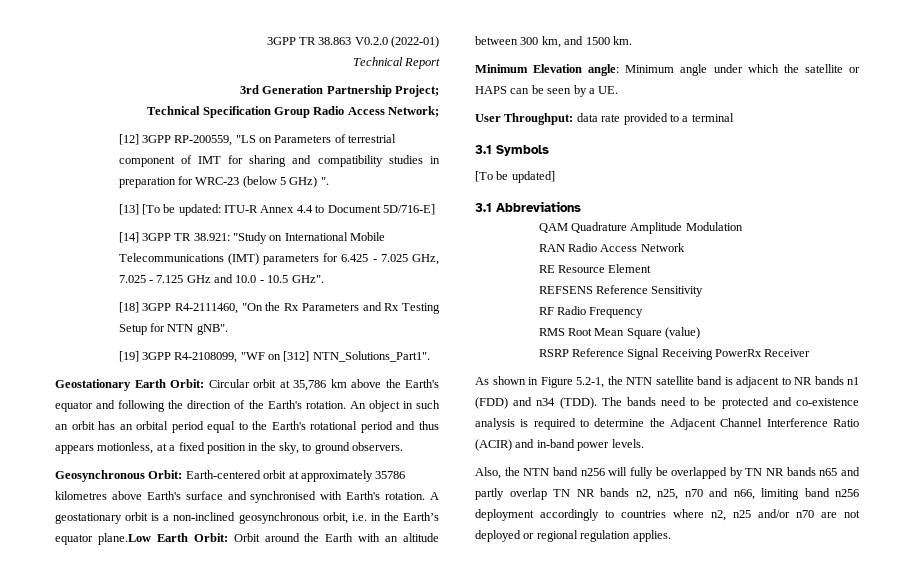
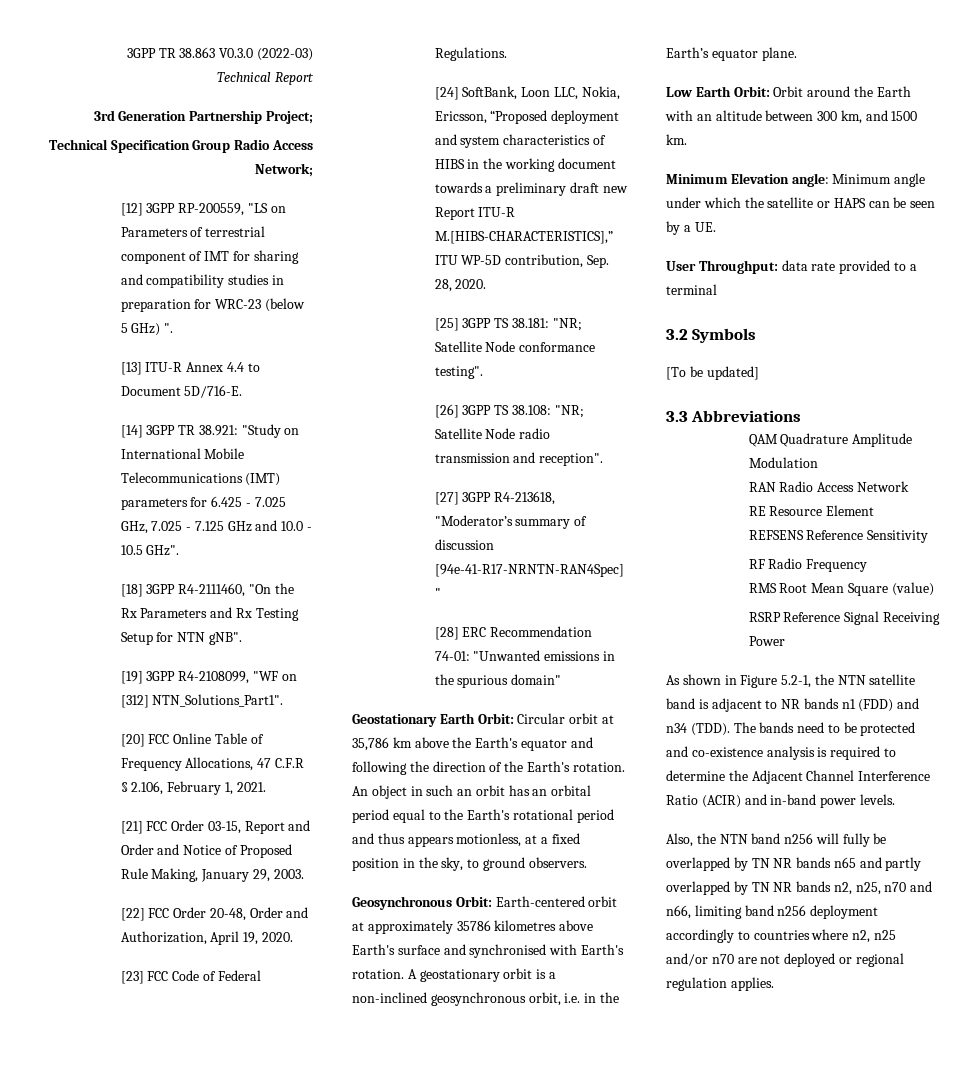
- 3GPP TR 38.863 V0.2.0 (2022-01)
+ 3GPP TR 38.863 V0.3.0 (2022-03)
- [13] [To be updated: ITU-R Annex 4.4 to Document 5D/716-E]
+ [13] ITU-R Annex 4.4 to Document 5D/716-E.
+ [20] FCC Online Table of Frequency Allocations, 47 C.F.R § 2.106, February 1, 2021.
+ [21] FCC Order 03-15, Report and Order and Notice of Proposed Rule Making, January 29, 2003.
+ [22] FCC Order 20-48, Order and Authorization, April 19, 2020.
+ [23] FCC Code of Federal Regulations.
+ [24] SoftBank, Loon LLC, Nokia, Ericsson, “Proposed deployment and system characteristics of HIBS in the working document towards a preliminary draft new Report ITU-R M.[HIBS-CHARACTERISTICS],” ITU WP-5D contribution, Sep. 28, 2020.
+ [25] 3GPP TS 38.181: "NR; Satellite Node conformance testing".
+ [26] 3GPP TS 38.108: "NR; Satellite Node radio transmission and reception".
+ [27] 3GPP R4-213618, "Moderator’s summary of discussion [94e-41-R17-NRNTN-RAN4Spec] "
+ [28] ERC Recommendation 74-01: "Unwanted emissions in the spurious domain"
- A geostationary orbit is a non-inclined geosynchronous orbit, i.e. in the Earth’s equator plane.Low Earth Orbit: Orbit around the Earth with an altitude between 300 km, and 1500 km.
+ A geostationary orbit is a non-inclined geosynchronous orbit, i.e. in the Earth’s equator plane.
+ Low Earth Orbit: Orbit around the Earth with an altitude between 300 km, and 1500 km.
- 3.1 Symbols
+ 3.2 Symbols
- 3.1 Abbreviations
+ 3.3 Abbreviations
- RSRP Reference Signal Receiving PowerRx Receiver
+ RSRP Reference Signal Receiving Power
- Also, the NTN band n256 will fully be overlapped by TN NR bands n65 and partly overlap TN NR bands n2, n25, n70 and n66, limiting band n256 deployment accordingly to countries where n2, n25 and/or n70 are not deployed or regional regulation applies.
+ Also, the NTN band n256 will fully be overlapped by TN NR bands n65 and partly overlapped by TN NR bands n2, n25, n70 and n66, limiting band n256 deployment accordingly to countries where n2, n25 and/or n70 are not deployed or regional regulation applies.

